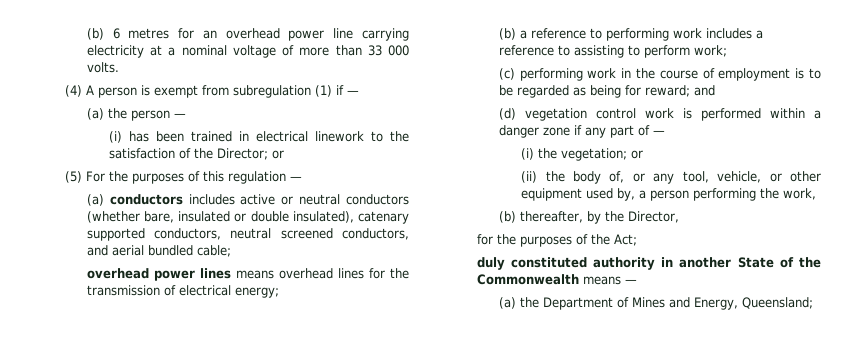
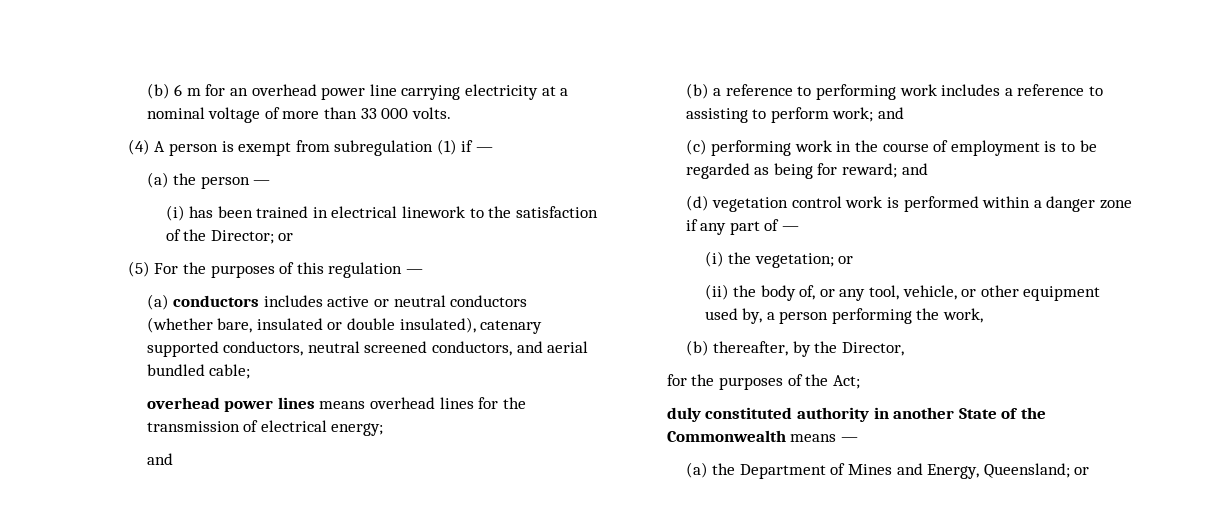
- (b) 6 metres for an overhead power line carrying electricity at a nominal voltage of more than 33 000 volts.
+ (b) 6 m for an overhead power line carrying electricity at a nominal voltage of more than 33 000 volts.
  overhead power lines means overhead lines for the transmission of electrical energy;
+ and
- (b) a reference to performing work includes a reference to assisting to perform work;
+ (b) a reference to performing work includes a reference to assisting to perform work; and
- (a) the Department of Mines and Energy, Queensland;
+ (a) the Department of Mines and Energy, Queensland; or

